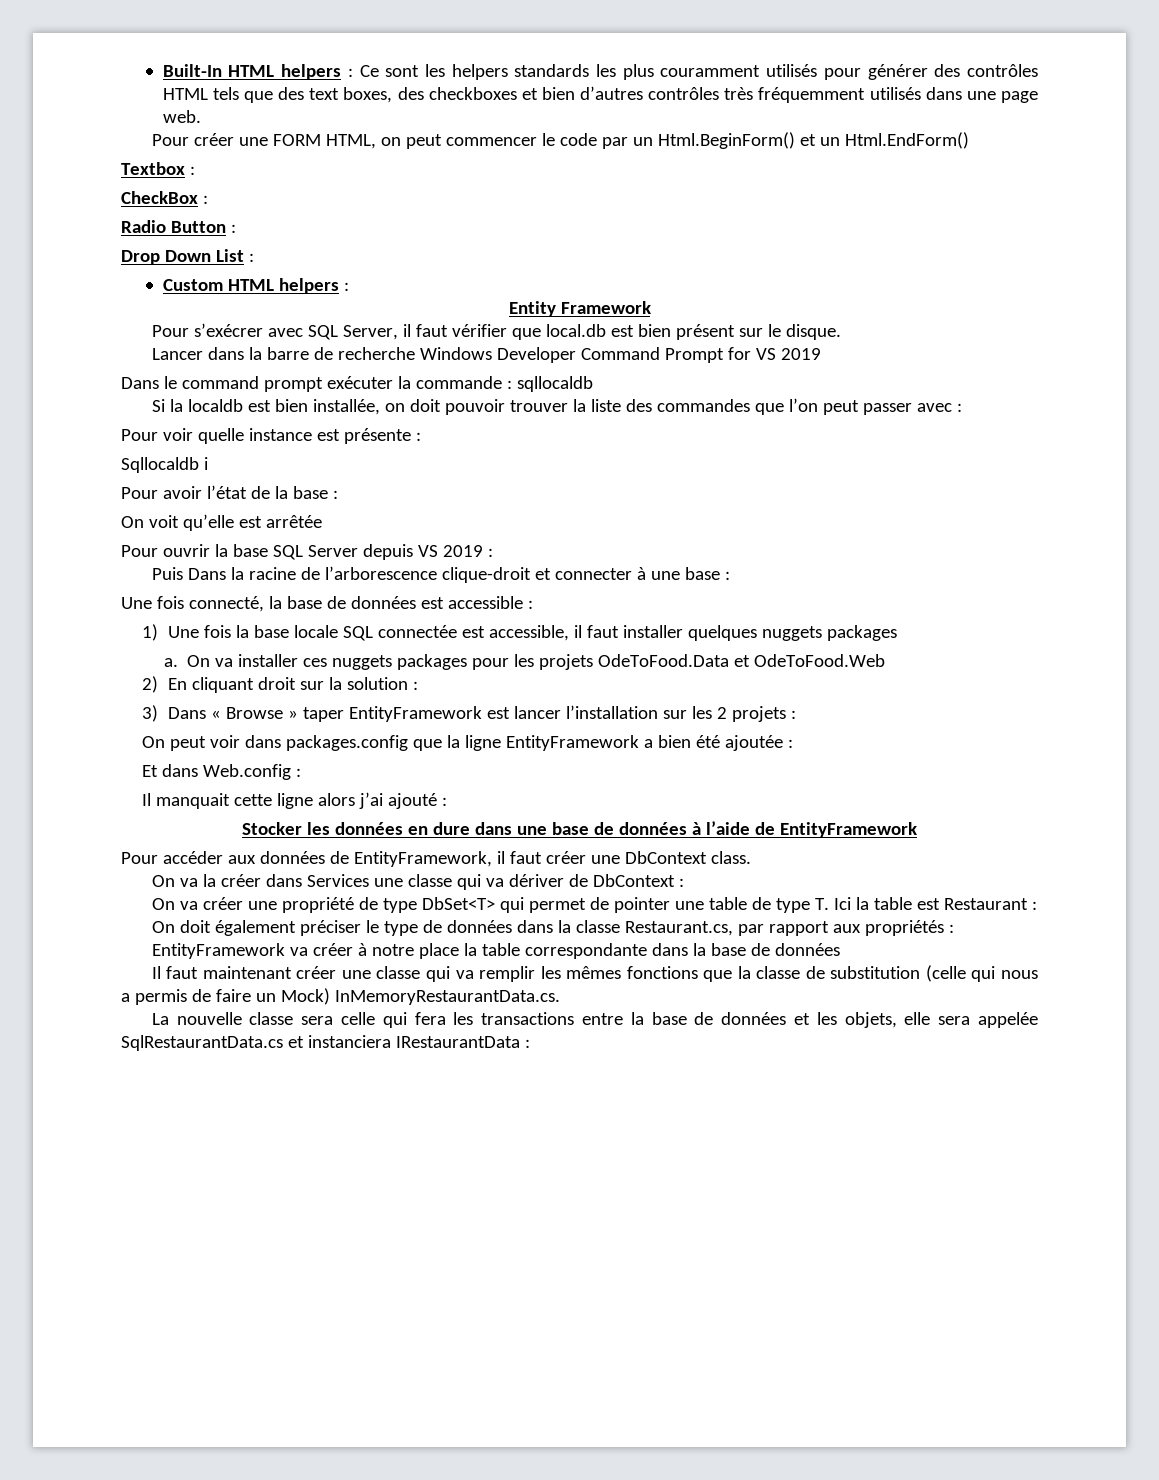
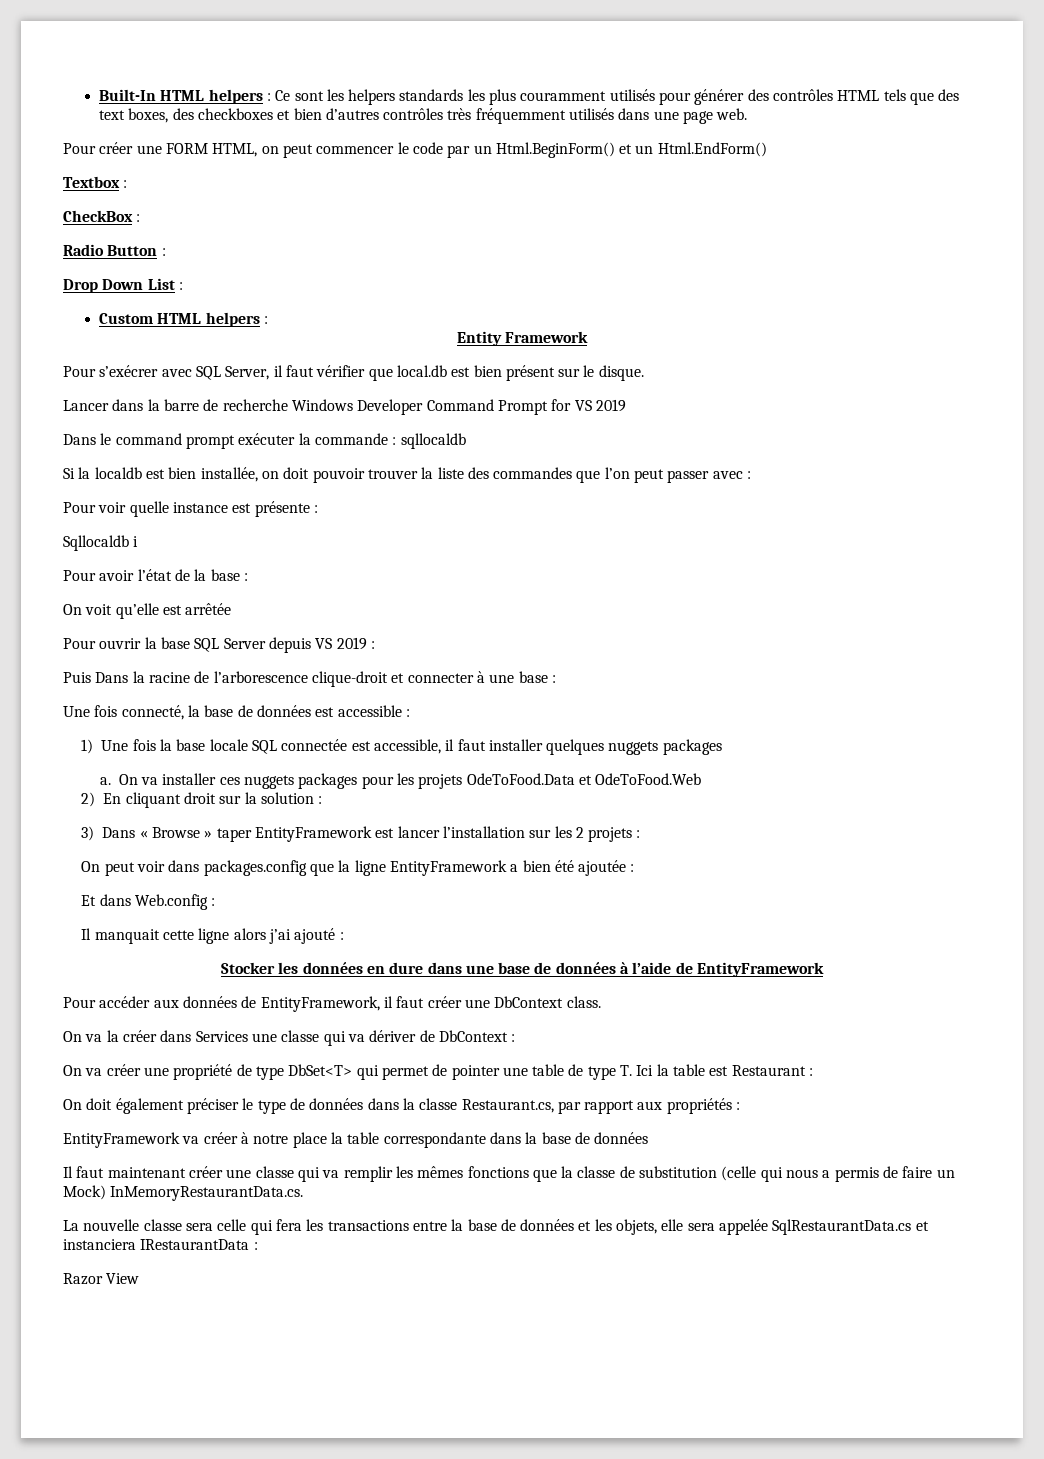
+ Razor View

